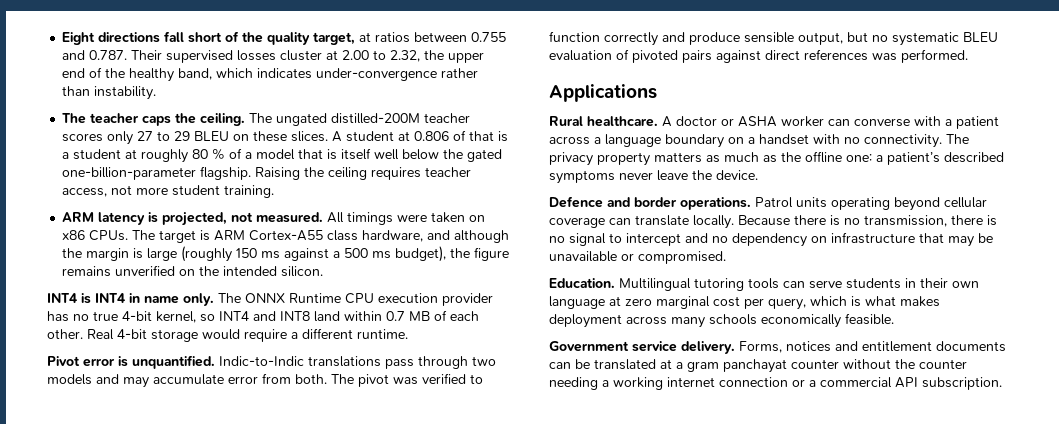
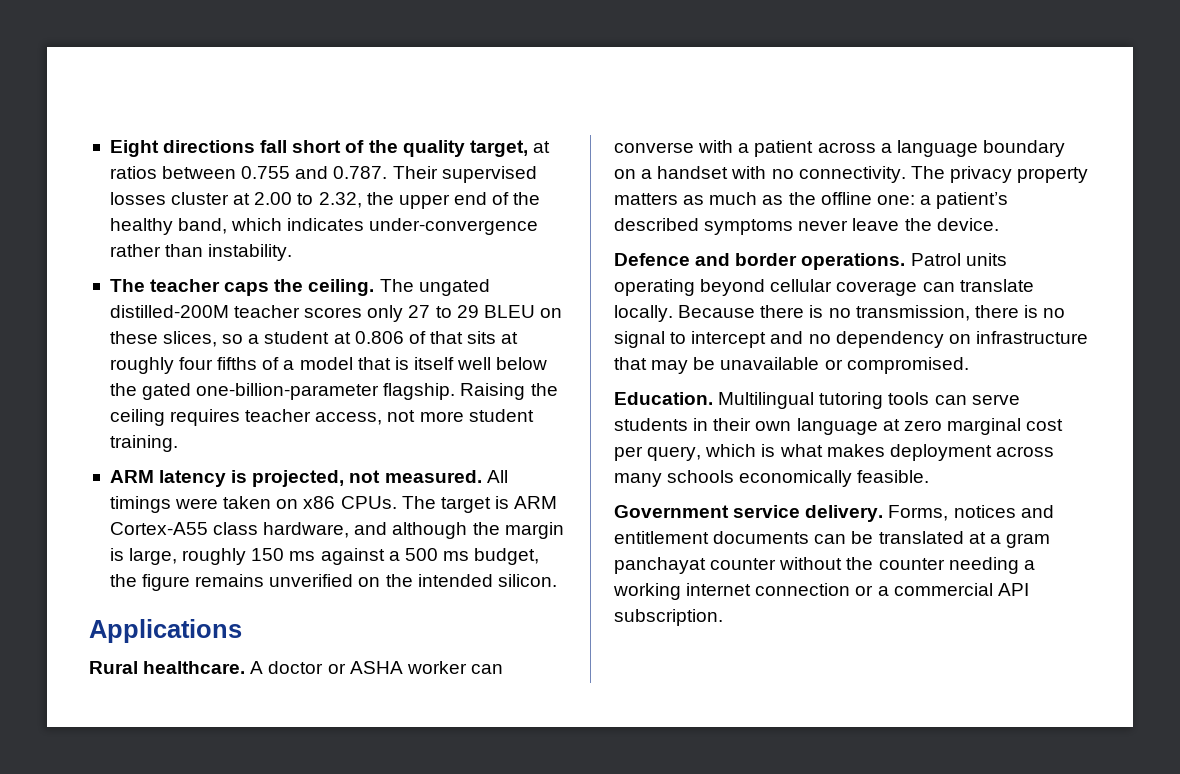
- The ungated distilled-200M teacher scores only 27 to 29 BLEU on these slices. A student at 0.806 of that is a student at roughly 80 % of a model that is itself well below the gated one-billion-parameter flagship.
+ The ungated distilled-200M teacher scores only 27 to 29 BLEU on these slices, so a student at 0.806 of that sits at roughly four fifths of a model that is itself well below the gated one-billion-parameter flagship.
- The target is ARM Cortex-A55 class hardware, and although the margin is large (roughly 150 ms against a 500 ms budget), the figure remains unverified on the intended silicon.
+ The target is ARM Cortex-A55 class hardware, and although the margin is large, roughly 150 ms against a 500 ms budget, the figure remains unverified on the intended silicon.
- INT4 is INT4 in name only. The ONNX Runtime CPU execution provider has no true 4-bit kernel, so INT4 and INT8 land within 0.7 MB of each other. Real 4-bit storage would require a different runtime.
- Pivot error is unquantified. Indic-to-Indic translations pass through two models and may accumulate error from both. The pivot was verified to function correctly and produce sensible output, but no systematic BLEU evaluation of pivoted pairs against direct references was performed.

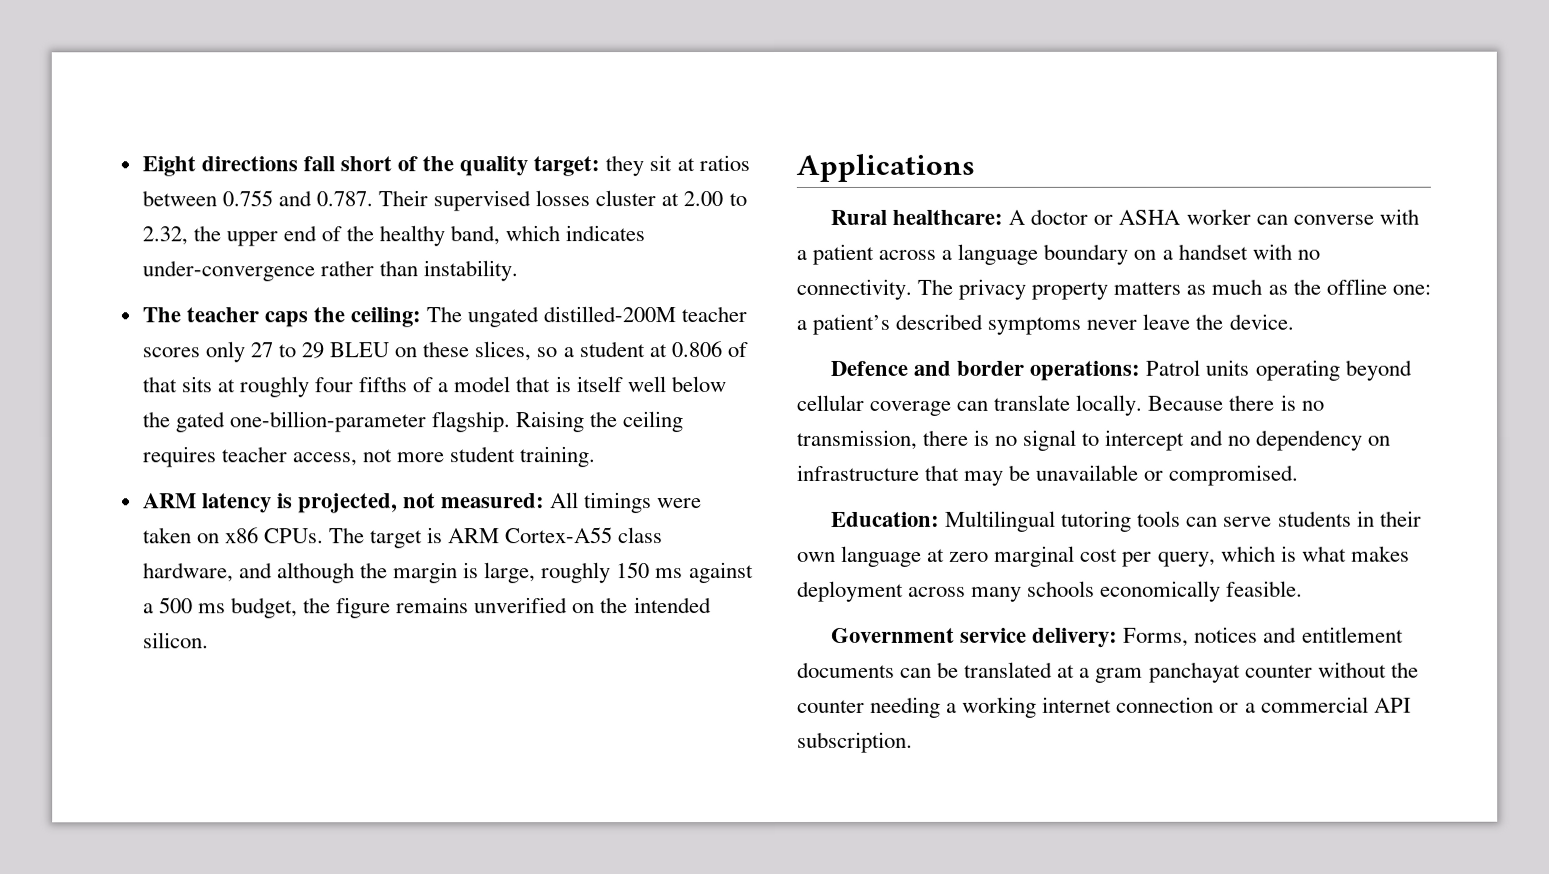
- Eight directions fall short of the quality target, at ratios between 0.755 and 0.787. Their supervised losses cluster at 2.00 to 2.32, the upper end of the healthy band, which indicates under-convergence rather than instability.
+ Eight directions fall short of the quality target: they sit at ratios between 0.755 and 0.787. Their supervised losses cluster at 2.00 to 2.32, the upper end of the healthy band, which indicates under-convergence rather than instability.
- The teacher caps the ceiling. The ungated distilled-200M teacher scores only 27 to 29 BLEU on these slices, so a student at 0.806 of that sits at roughly four fifths of a model that is itself well below the gated one-billion-parameter flagship.
+ The teacher caps the ceiling: The ungated distilled-200M teacher scores only 27 to 29 BLEU on these slices, so a student at 0.806 of that sits at roughly four fifths of a model that is itself well below the gated one-billion-parameter flagship.
- ARM latency is projected, not measured. All timings were taken on x86 CPUs.
+ ARM latency is projected, not measured: All timings were taken on x86 CPUs.
- Rural healthcare. A doctor or ASHA worker can converse with a patient across a language boundary on a handset with no connectivity.
+ Rural healthcare: A doctor or ASHA worker can converse with a patient across a language boundary on a handset with no connectivity.
- Defence and border operations. Patrol units operating beyond cellular coverage can translate locally.
+ Defence and border operations: Patrol units operating beyond cellular coverage can translate locally.
- Education. Multilingual tutoring tools can serve students in their own language at zero marginal cost per query, which is what makes deployment across many schools economically feasible.
+ Education: Multilingual tutoring tools can serve students in their own language at zero marginal cost per query, which is what makes deployment across many schools economically feasible.
- Government service delivery. Forms, notices and entitlement documents can be translated at a gram panchayat counter without the counter needing a working internet connection or a commercial API subscription.
+ Government service delivery: Forms, notices and entitlement documents can be translated at a gram panchayat counter without the counter needing a working internet connection or a commercial API subscription.

